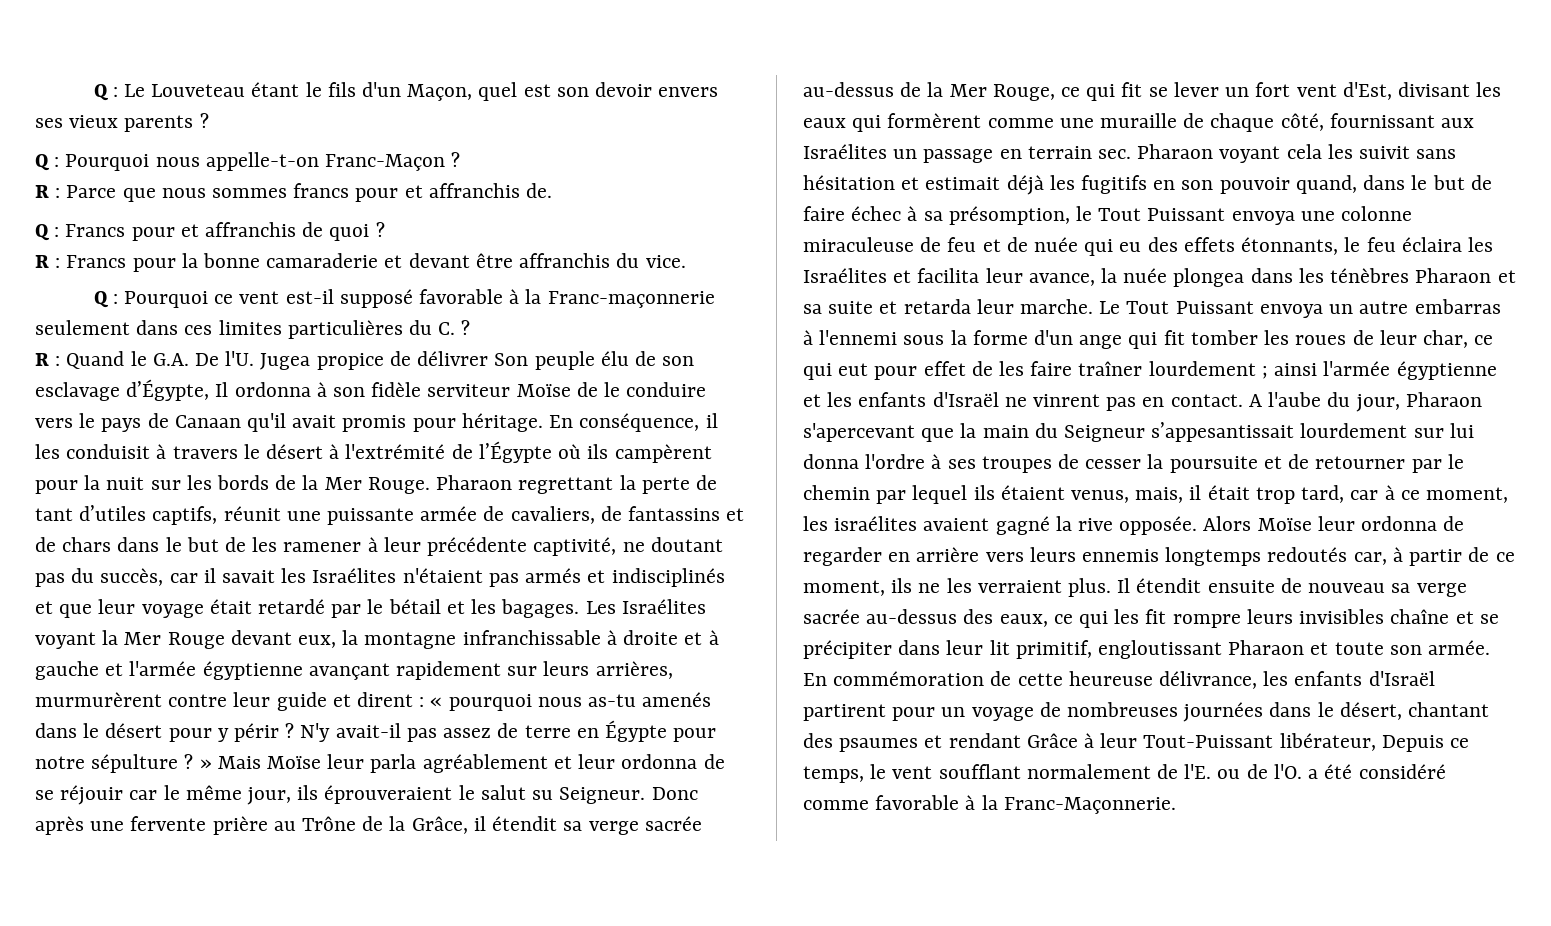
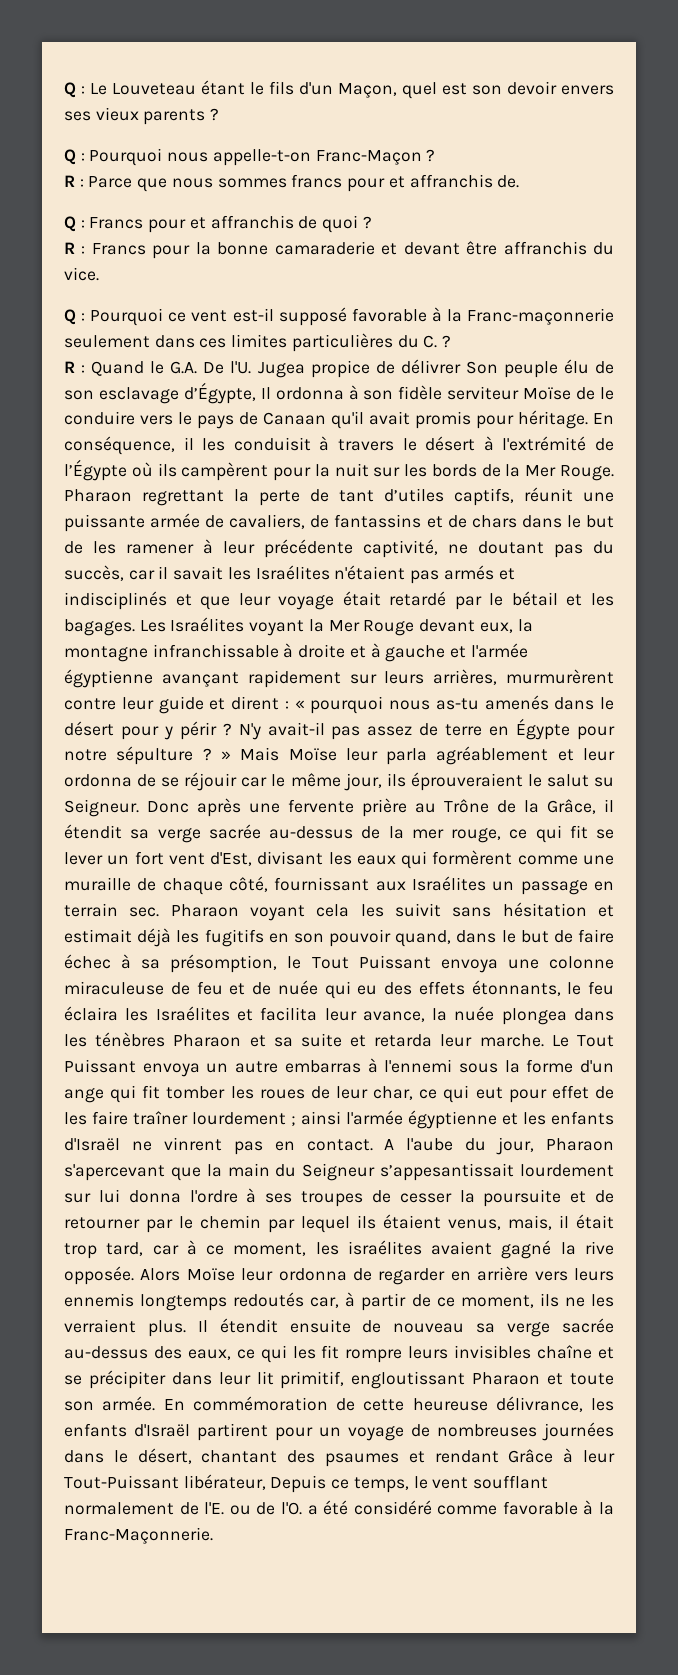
- Donc après une fervente prière au Trône de la Grâce, il étendit sa verge sacrée au-dessus de la Mer Rouge, ce qui fit se lever un fort vent d'Est, divisant les eaux qui formèrent comme une muraille de chaque côté, fournissant aux Israélites un passage en terrain sec. Pharaon voyant cela les suivit sans hésitation et estimait déjà les fugitifs en son pouvoir quand, dans le but de faire échec à sa présomption, le Tout Puissant envoya une colonne miraculeuse de feu et de nuée qui eu des effets étonnants, le feu éclaira les Israélites et facilita leur avance, la nuée plongea dans les ténèbres Pharaon et sa suite et retarda leur marche.
+ Donc après une fervente prière au Trône de la Grâce, il étendit sa verge sacrée au-dessus de la mer rouge, ce qui fit se lever un fort vent d'Est, divisant les eaux qui formèrent comme une muraille de chaque côté, fournissant aux Israélites un passage en terrain sec. Pharaon voyant cela les suivit sans hésitation et estimait déjà les fugitifs en son pouvoir quand, dans le but de faire échec à sa présomption, le Tout Puissant envoya une colonne miraculeuse de feu et de nuée qui eu des effets étonnants, le feu éclaira les Israélites et facilita leur avance, la nuée plongea dans les ténèbres Pharaon et sa suite et retarda leur marche.

